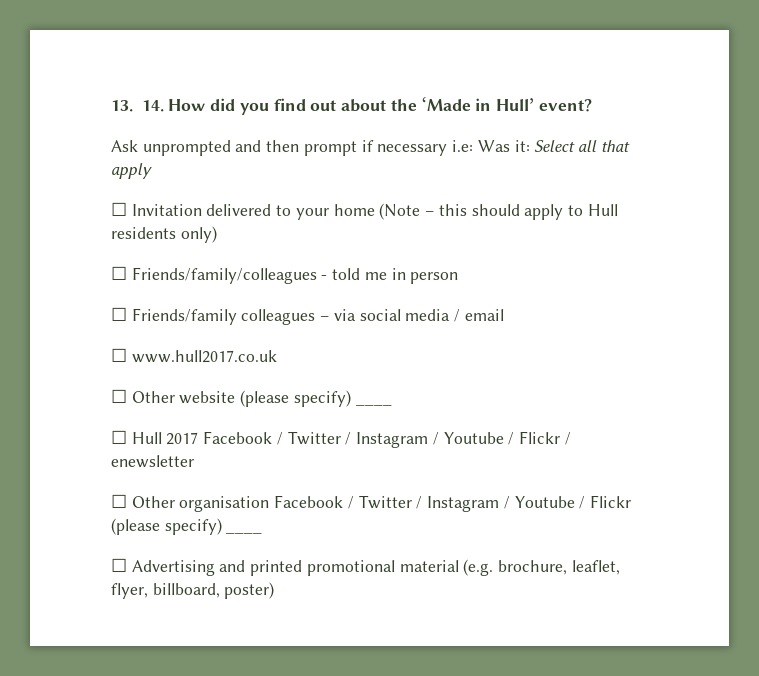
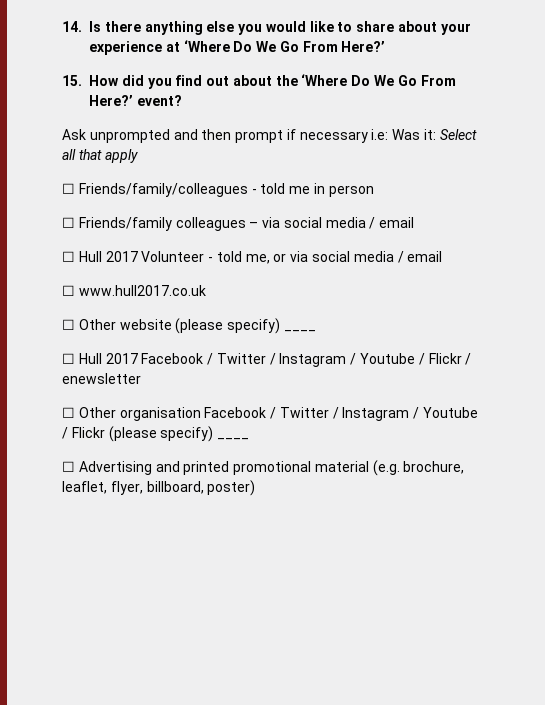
- 13. 14. How did you find out about the ‘Made in Hull’ event?
+ 14. Is there anything else you would like to share about your experience at ‘Where Do We Go From Here?’
+ 15. How did you find out about the ‘Where Do We Go From Here?’ event?
- ☐ Invitation delivered to your home (Note – this should apply to Hull residents only)
+ ☐ Hull 2017 Volunteer - told me, or via social media / email

